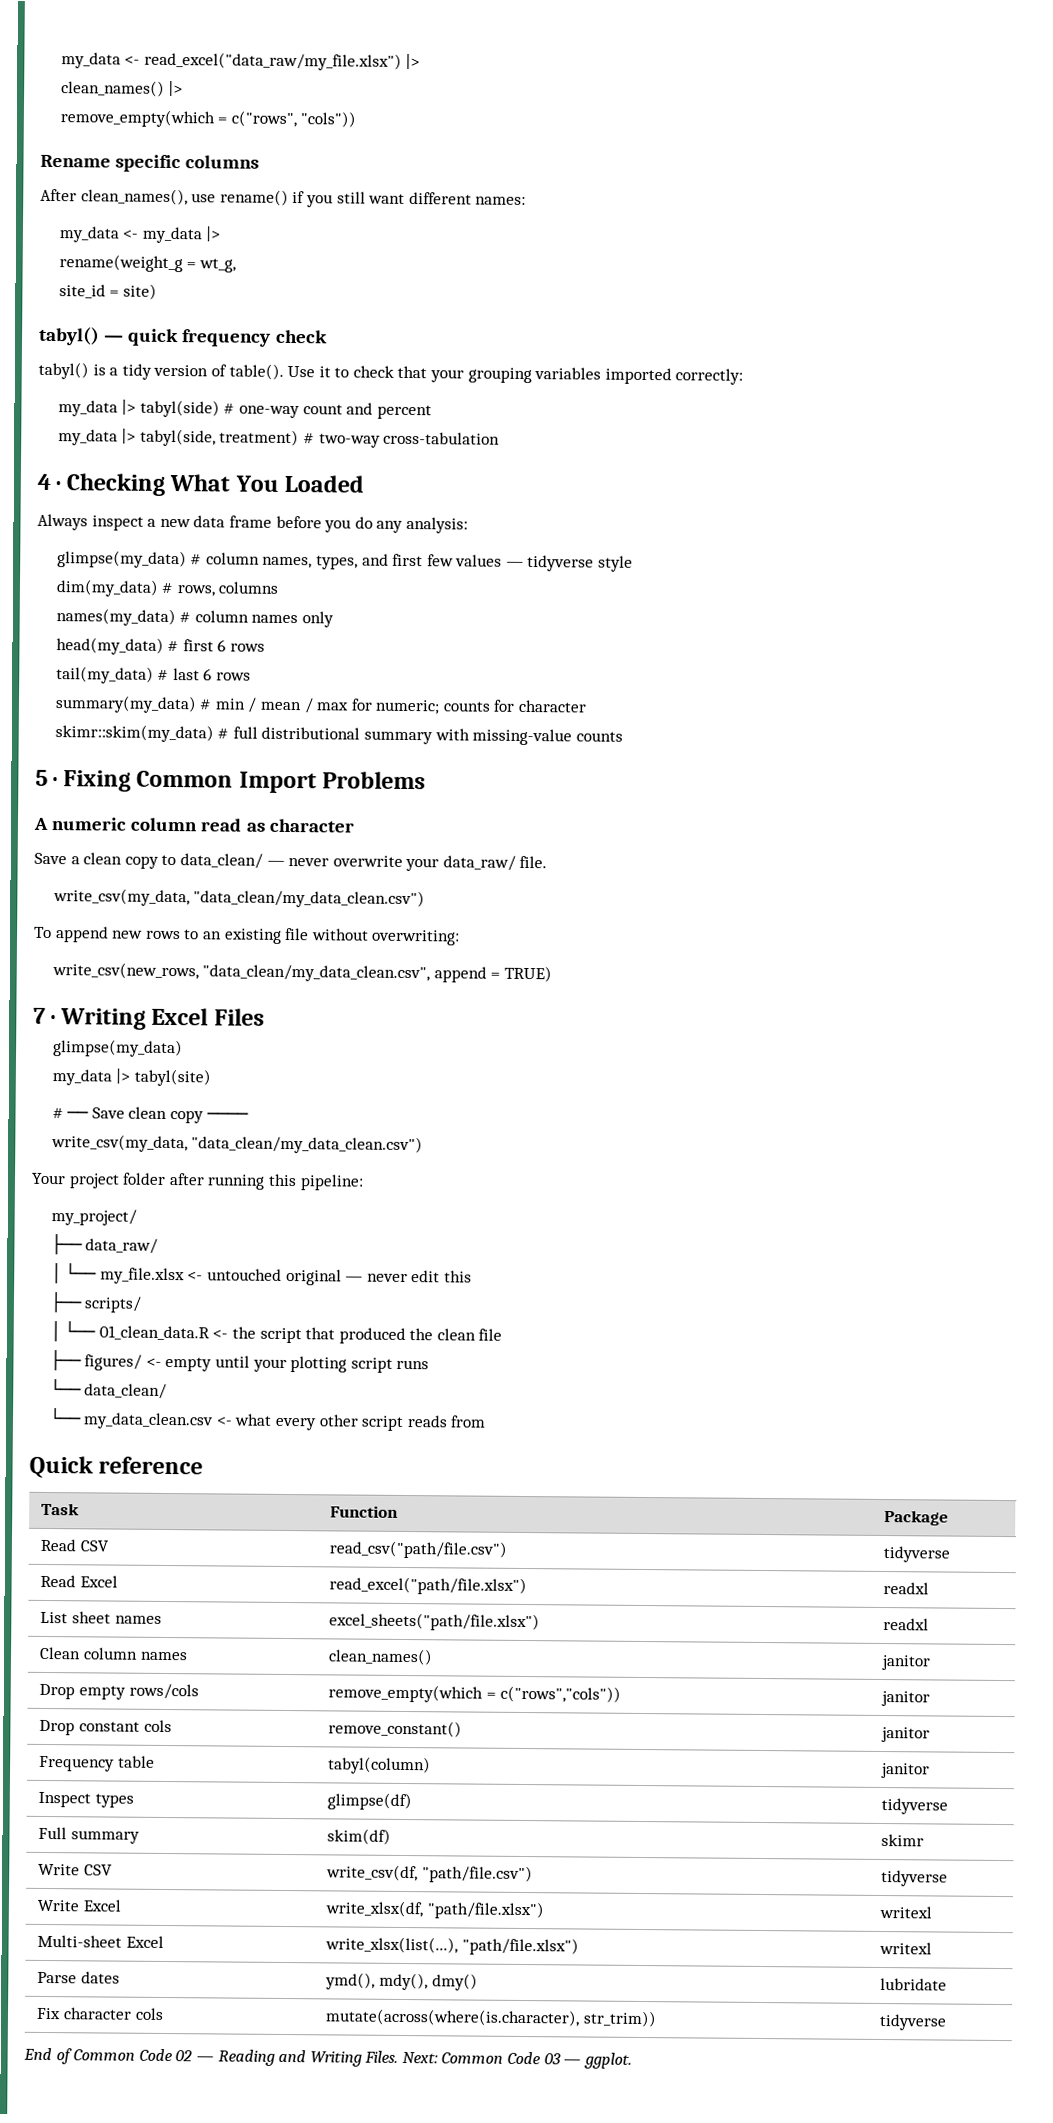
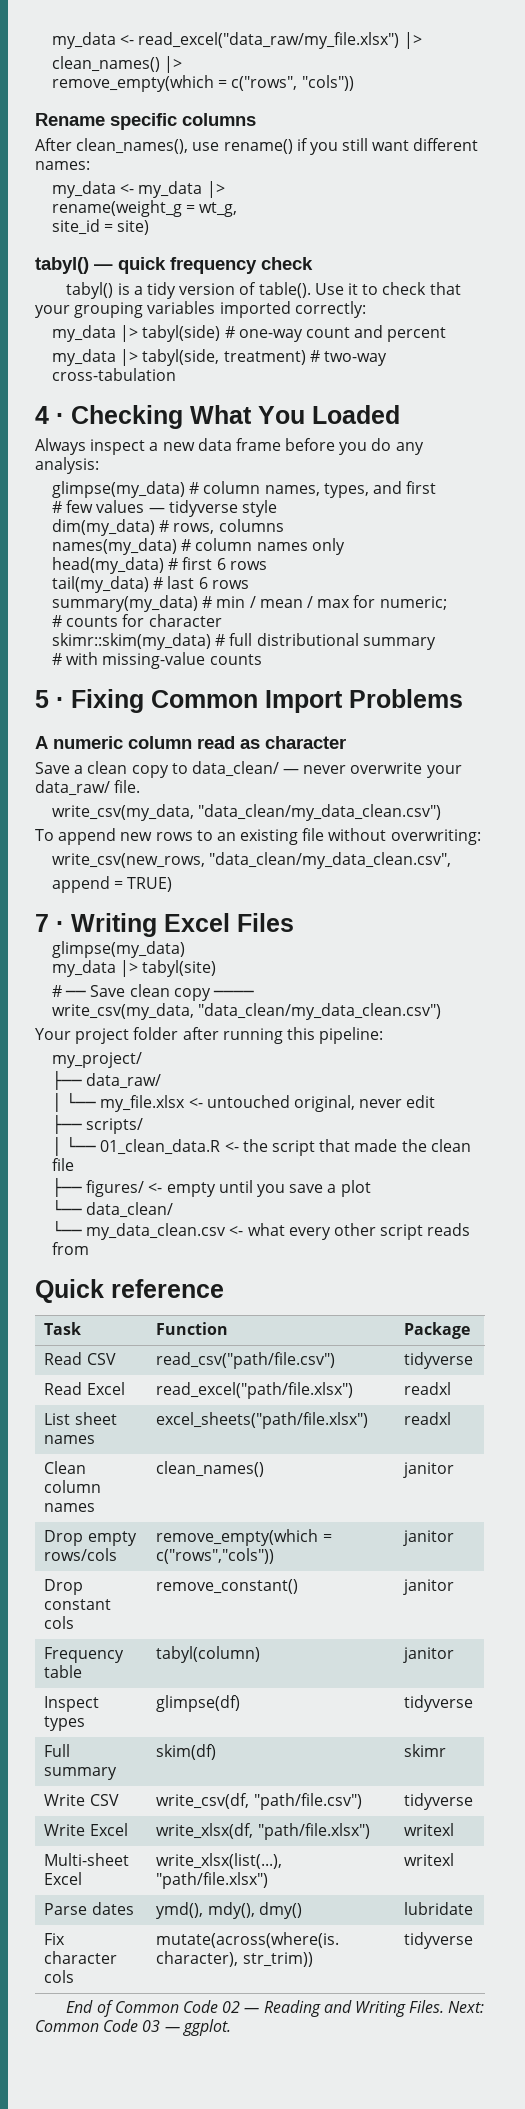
- glimpse(my_data) # column names, types, and first few values — tidyverse style
+ glimpse(my_data) # column names, types, and first
+ # few values — tidyverse style
- summary(my_data) # min / mean / max for numeric; counts for character
+ summary(my_data) # min / mean / max for numeric;
+ # counts for character
- skimr::skim(my_data) # full distributional summary with missing-value counts
+ skimr::skim(my_data) # full distributional summary
+ # with missing-value counts
- write_csv(new_rows, "data_clean/my_data_clean.csv", append = TRUE)
+ write_csv(new_rows, "data_clean/my_data_clean.csv",
+ append = TRUE)
- │ └── my_file.xlsx <- untouched original — never edit this
+ │ └── my_file.xlsx <- untouched original, never edit
- │ └── 01_clean_data.R <- the script that produced the clean file
+ │ └── 01_clean_data.R <- the script that made the clean file
- ├── figures/ <- empty until your plotting script runs
+ ├── figures/ <- empty until you save a plot

